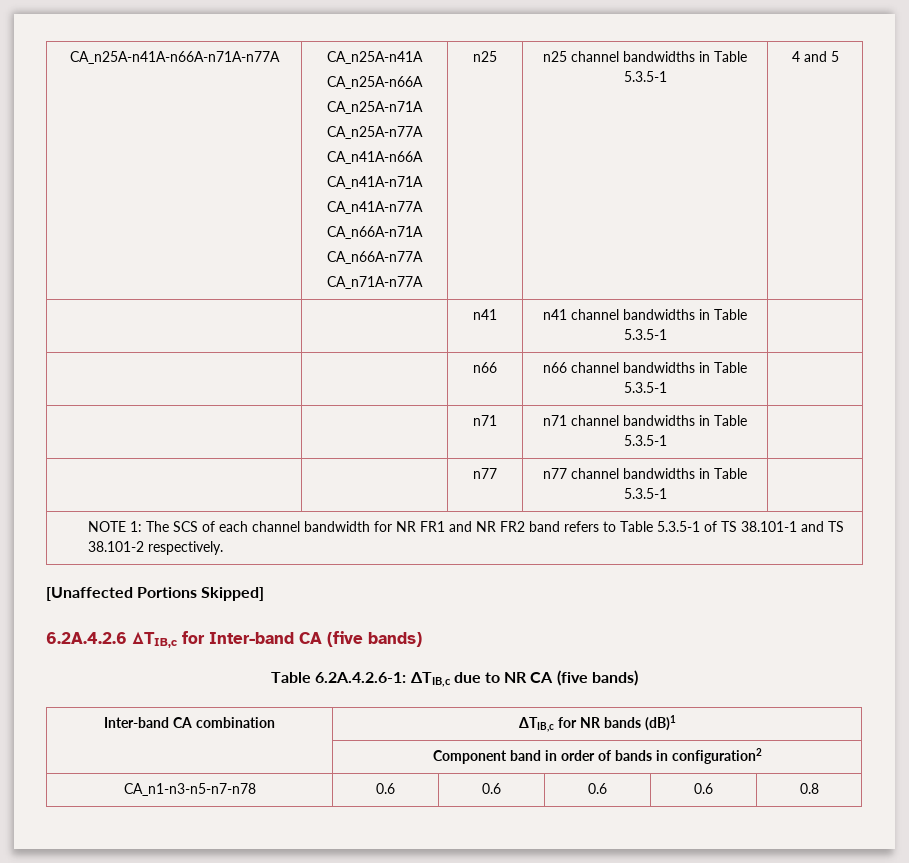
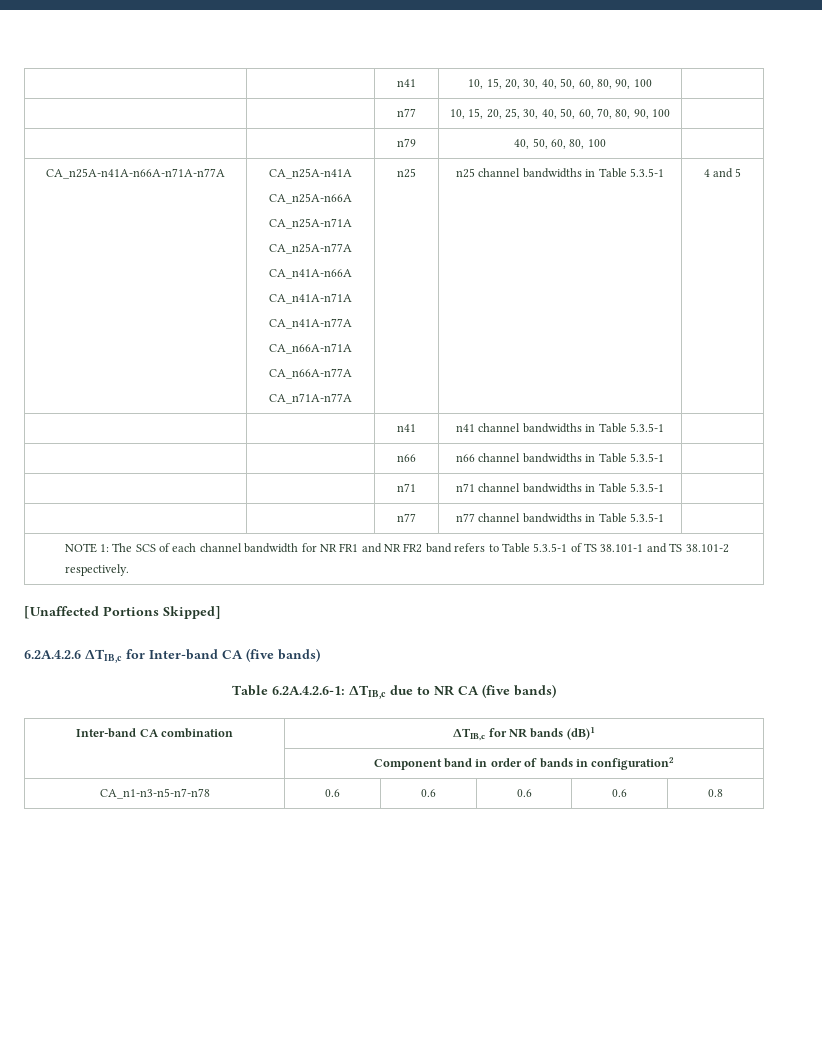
+ | | n41 | 10, 15, 20, 30, 40, 50, 60, 80, 90, 100 |
+ | | n77 | 10, 15, 20, 25, 30, 40, 50, 60, 70, 80, 90, 100 |
+ | | n79 | 40, 50, 60, 80, 100 |

